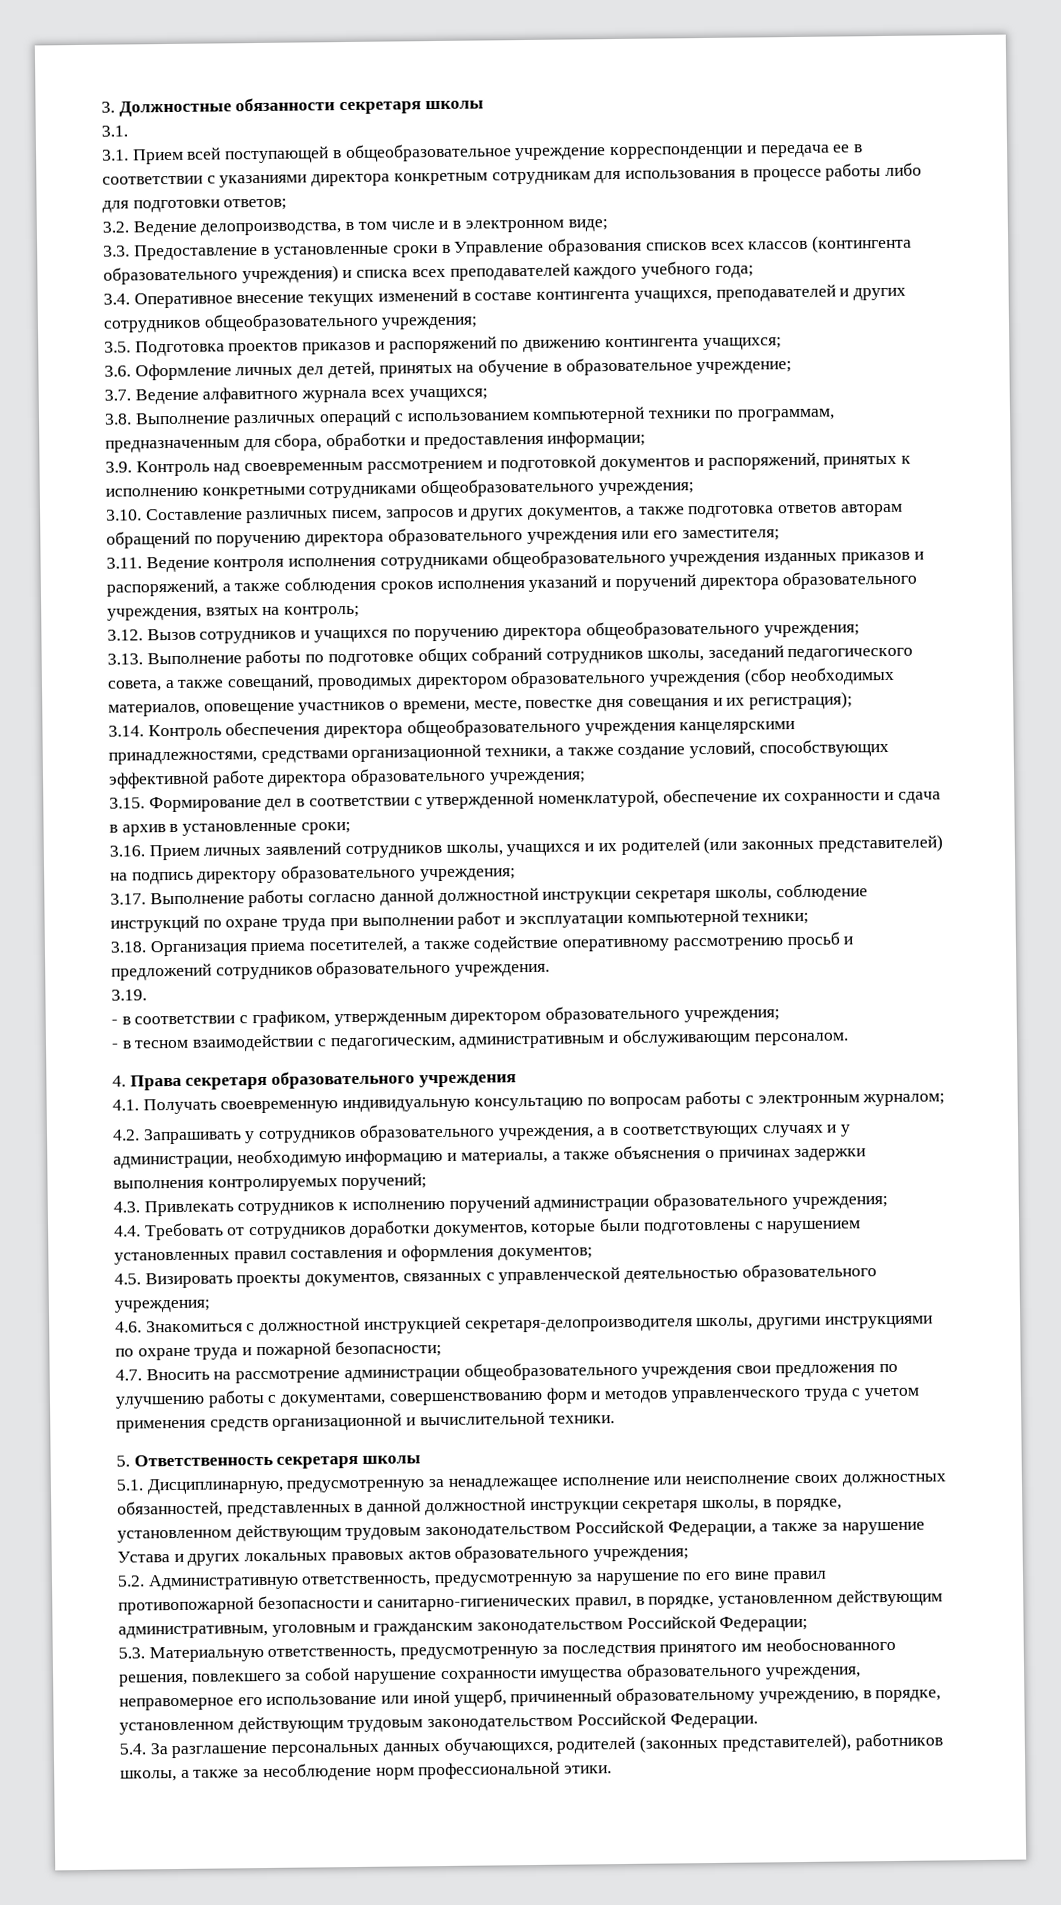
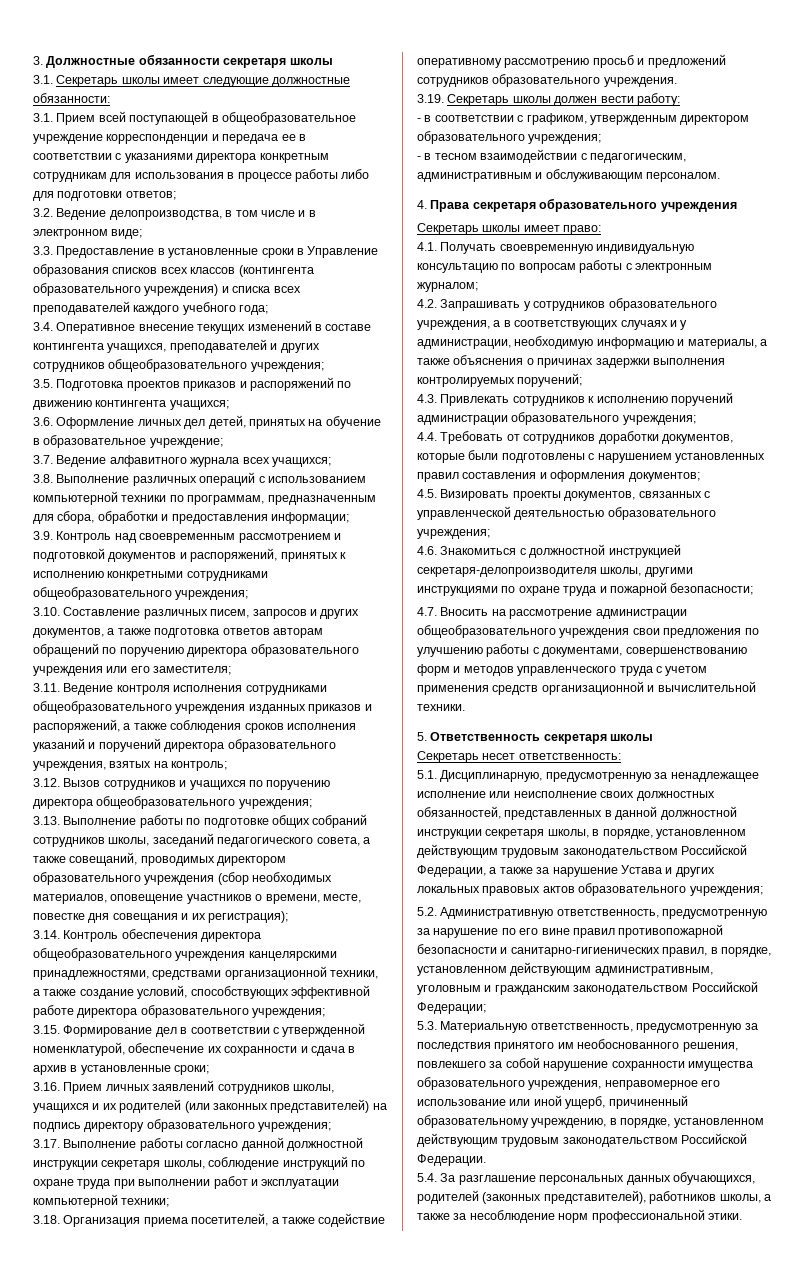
  3. Должностные обязанности секретаря школы
- 3.1.
+ 3.1. Секретарь школы имеет следующие должностные обязанности:
- 3.19.
+ 3.19. Секретарь школы должен вести работу:
+ Секретарь школы имеет право:
+ Секретарь несет ответственность:

